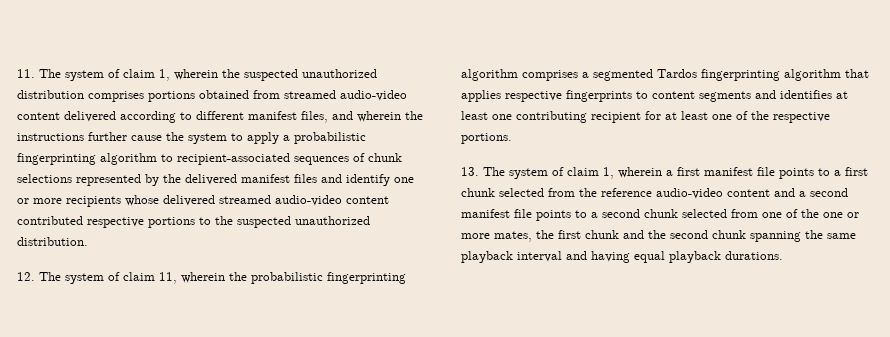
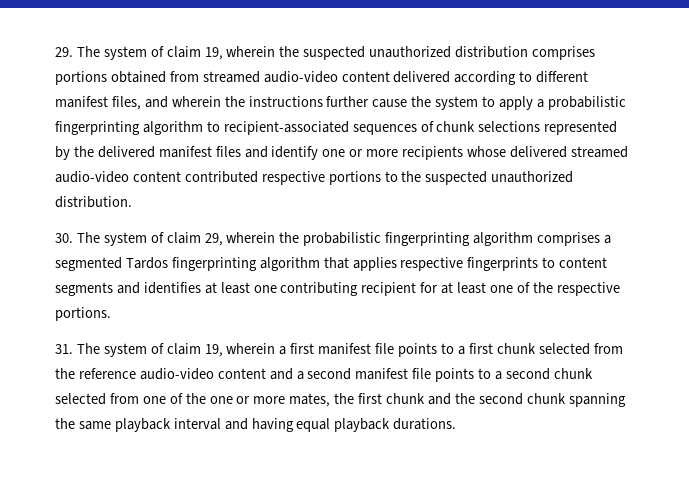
- 11. The system of claim 1, wherein the suspected unauthorized distribution comprises portions obtained from streamed audio-video content delivered according to different manifest files, and wherein the instructions further cause the system to apply a probabilistic fingerprinting algorithm to recipient-associated sequences of chunk selections represented by the delivered manifest files and identify one or more recipients whose delivered streamed audio-video content contributed respective portions to the suspected unauthorized distribution.
+ 29. The system of claim 19, wherein the suspected unauthorized distribution comprises portions obtained from streamed audio-video content delivered according to different manifest files, and wherein the instructions further cause the system to apply a probabilistic fingerprinting algorithm to recipient-associated sequences of chunk selections represented by the delivered manifest files and identify one or more recipients whose delivered streamed audio-video content contributed respective portions to the suspected unauthorized distribution.
- 12. The system of claim 11, wherein the probabilistic fingerprinting algorithm comprises a segmented Tardos fingerprinting algorithm that applies respective fingerprints to content segments and identifies at least one contributing recipient for at least one of the respective portions.
+ 30. The system of claim 29, wherein the probabilistic fingerprinting algorithm comprises a segmented Tardos fingerprinting algorithm that applies respective fingerprints to content segments and identifies at least one contributing recipient for at least one of the respective portions.
- 13. The system of claim 1, wherein a first manifest file points to a first chunk selected from the reference audio-video content and a second manifest file points to a second chunk selected from one of the one or more mates, the first chunk and the second chunk spanning the same playback interval and having equal playback durations.
+ 31. The system of claim 19, wherein a first manifest file points to a first chunk selected from the reference audio-video content and a second manifest file points to a second chunk selected from one of the one or more mates, the first chunk and the second chunk spanning the same playback interval and having equal playback durations.

